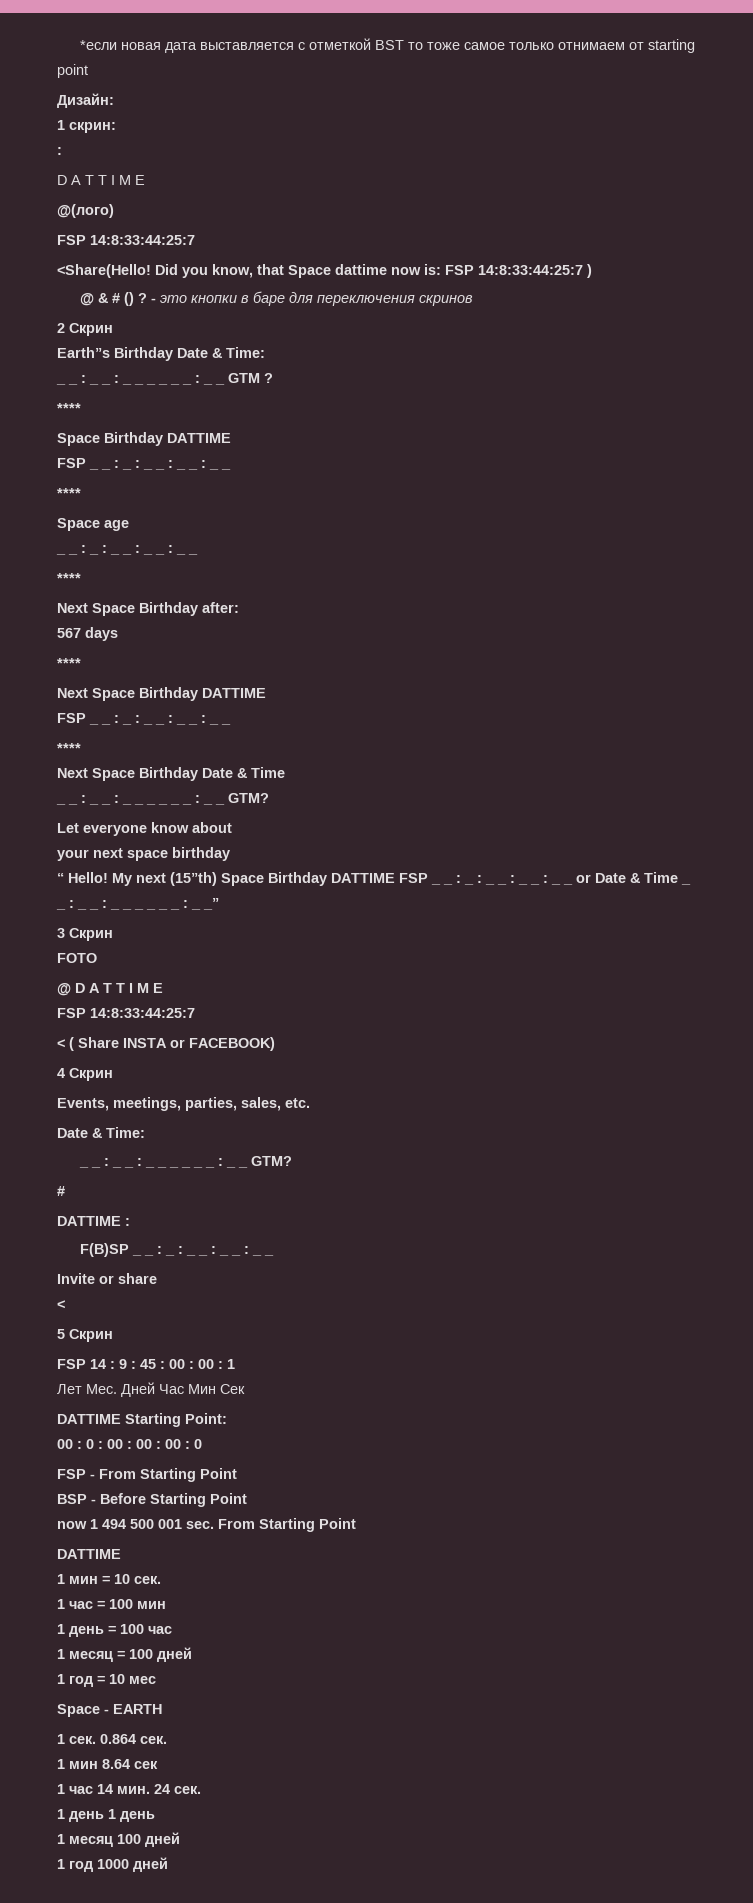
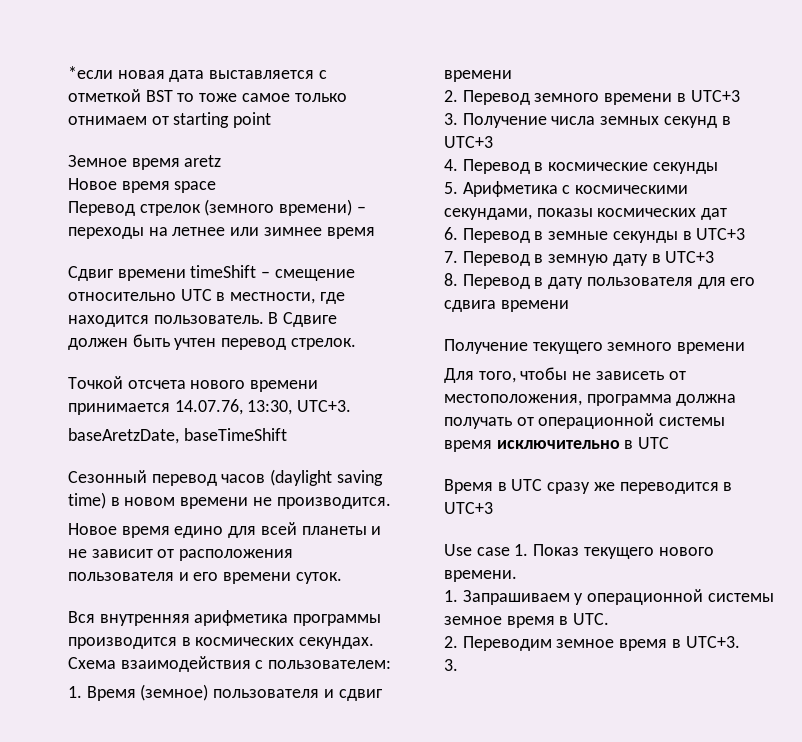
- Дизайн:
- 1 скрин:
- :
- D A T T I M E
- @(лого)
- FSP 14:8:33:44:25:7
- <Share(Hello! Did you know, that Space dattime now is: FSP 14:8:33:44:25:7 )
- @ & # () ? - это кнопки в баре для переключения скринов
- 2 Скрин
- Earth”s Birthday Date & Time:
- _ _ : _ _ : _ _ _ _ _ _ : _ _ GTM ?
- ****
- Space Birthday DATTIME
- FSP _ _ : _ : _ _ : _ _ : _ _
- ****
- Space age
- _ _ : _ : _ _ : _ _ : _ _
- ****
- Next Space Birthday after:
- 567 days
- ****
- Next Space Birthday DATTIME
- FSP _ _ : _ : _ _ : _ _ : _ _
- ****
- Next Space Birthday Date & Time
- _ _ : _ _ : _ _ _ _ _ _ : _ _ GTM?
- Let everyone know about
- your next space birthday
- “ Hello! My next (15”th) Space Birthday DATTIME FSP _ _ : _ : _ _ : _ _ : _ _ or Date & Time _ _ : _ _ : _ _ _ _ _ _ : _ _”
- 3 Скрин
- FOTO
- @ D A T T I M E
- FSP 14:8:33:44:25:7
- < ( Share INSTA or FACEBOOK)
- 4 Скрин
- Events, meetings, parties, sales, etc.
- Date & Time:
- _ _ : _ _ : _ _ _ _ _ _ : _ _ GTM?
- #
- DATTIME :
- F(B)SP _ _ : _ : _ _ : _ _ : _ _
- Invite or share
- <
- 5 Скрин
- FSP 14 : 9 : 45 : 00 : 00 : 1
- Лет Мес. Дней Час Мин Сек
- DATTIME Starting Point:
- 00 : 0 : 00 : 00 : 00 : 0
- FSP - From Starting Point
- BSP - Before Starting Point
- now 1 494 500 001 sec. From Starting Point
- DATTIME
- 1 мин = 10 сек.
- 1 час = 100 мин
- 1 день = 100 час
- 1 месяц = 100 дней
- 1 год = 10 мес
- Space - EARTH
- 1 сек. 0.864 сек.
- 1 мин 8.64 сек
- 1 час 14 мин. 24 сек.
- 1 день 1 день
- 1 месяц 100 дней
- 1 год 1000 дней
+ Земное время aretz
+ Новое время space
+ Перевод стрелок (земного времени) – переходы на летнее или зимнее время
+ Сдвиг времени timeShift – смещение относительно UTC в местности, где находится пользователь. В Сдвиге должен быть учтен перевод стрелок.
+ Точкой отсчета нового времени принимается 14.07.76, 13:30, UTC+3.
+ baseAretzDate, baseTimeShift
+ Сезонный перевод часов (daylight saving time) в новом времени не производится.
+ Новое время едино для всей планеты и не зависит от расположения пользователя и его времени суток.
+ Вся внутренняя арифметика программы производится в космических секундах. Схема взаимодействия с пользователем:
+ 1. Время (земное) пользователя и сдвиг времени
+ 2. Перевод земного времени в UTC+3
+ 3. Получение числа земных секунд в UTC+3
+ 4. Перевод в космические секунды
+ 5. Арифметика с космическими секундами, показы космических дат
+ 6. Перевод в земные секунды в UTC+3
+ 7. Перевод в земную дату в UTC+3
+ 8. Перевод в дату пользователя для его сдвига времени
+ Получение текущего земного времени
+ Для того, чтобы не зависеть от местоположения, программа должна получать от операционной системы время исключительно в UTC
+ Время в UTC сразу же переводится в UTC+3
+ Use case 1. Показ текущего нового времени.
+ 1. Запрашиваем у операционной системы земное время в UTC.
+ 2. Переводим земное время в UTC+3.
+ 3.

